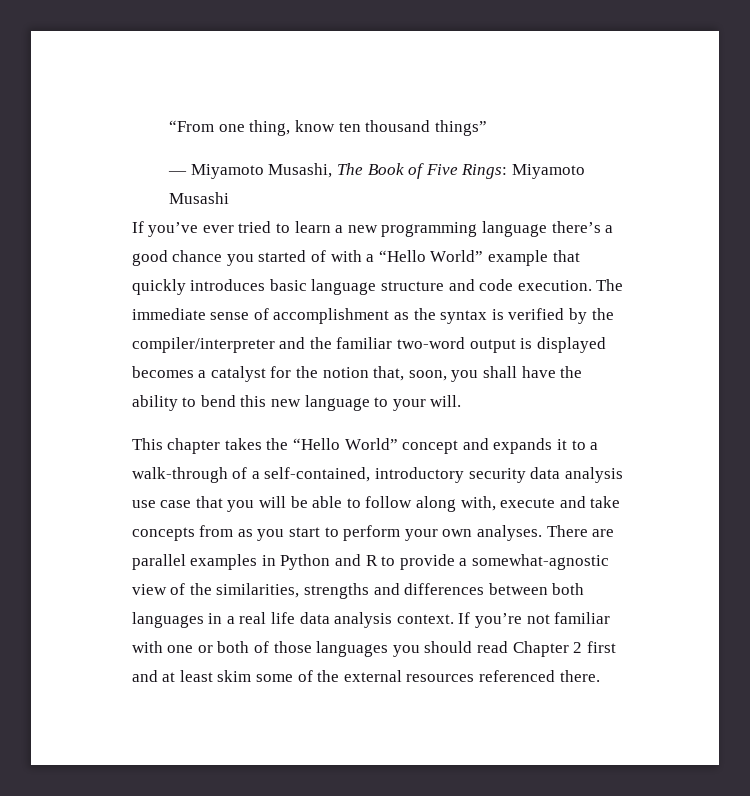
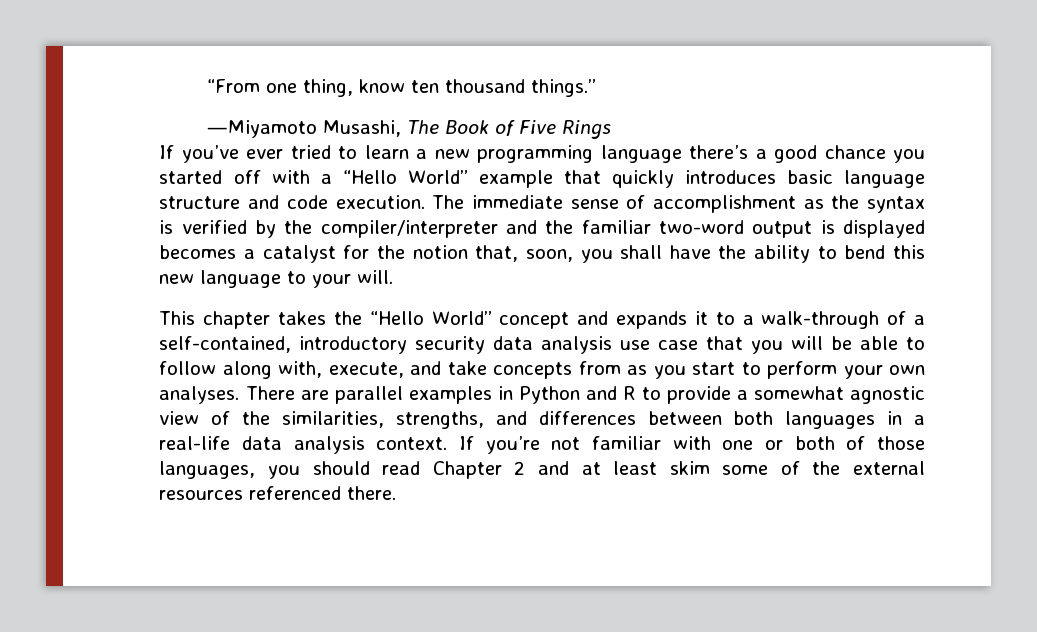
- “From one thing, know ten thousand things”
- ― Miyamoto Musashi, The Book of Five Rings: Miyamoto Musashi
+ “From one thing, know ten thousand things.”
+ ―Miyamoto Musashi, The Book of Five Rings
- If you’ve ever tried to learn a new programming language there’s a good chance you started of with a “Hello World” example that quickly introduces basic language structure and code execution.
+ If you’ve ever tried to learn a new programming language there’s a good chance you started off with a “Hello World” example that quickly introduces basic language structure and code execution.
- This chapter takes the “Hello World” concept and expands it to a walk-through of a self-contained, introductory security data analysis use case that you will be able to follow along with, execute and take concepts from as you start to perform your own analyses.
+ This chapter takes the “Hello World” concept and expands it to a walk-through of a self-contained, introductory security data analysis use case that you will be able to follow along with, execute, and take concepts from as you start to perform your own analyses.
- There are parallel examples in Python and R to provide a somewhat-agnostic view of the similarities, strengths and differences between both languages in a real life data analysis context.
+ There are parallel examples in Python and R to provide a somewhat agnostic view of the similarities, strengths, and differences between both languages in a real-life data analysis context.
- If you’re not familiar with one or both of those languages you should read Chapter 2 first and at least skim some of the external resources referenced there.
+ If you’re not familiar with one or both of those languages, you should read Chapter 2 and at least skim some of the external resources referenced there.

